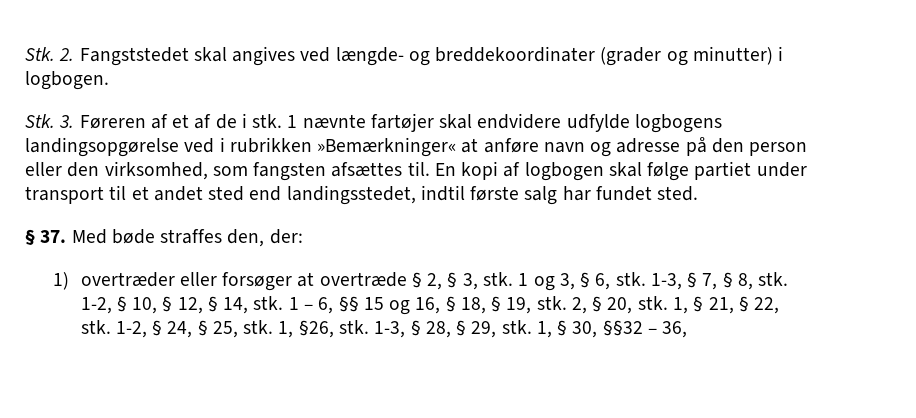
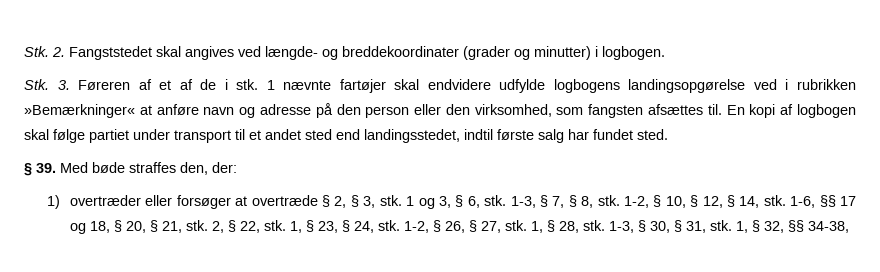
- § 37. Med bøde straffes den, der:
+ § 39. Med bøde straffes den, der:
- 1 – 6, §§ 15 og 16, § 18, § 19, stk.
+ 1-6, §§ 17 og 18, § 20, § 21, stk.
- 2, § 20, stk. 1, § 21, § 22, stk. 1-2, § 24, § 25, stk. 1, §26, stk. 1-3, § 28, § 29, stk. 1, § 30, §§32 – 36,
+ 2, § 22, stk. 1, § 23, § 24, stk. 1-2, § 26, § 27, stk. 1, § 28, stk. 1-3, § 30, § 31, stk. 1, § 32, §§ 34-38,

